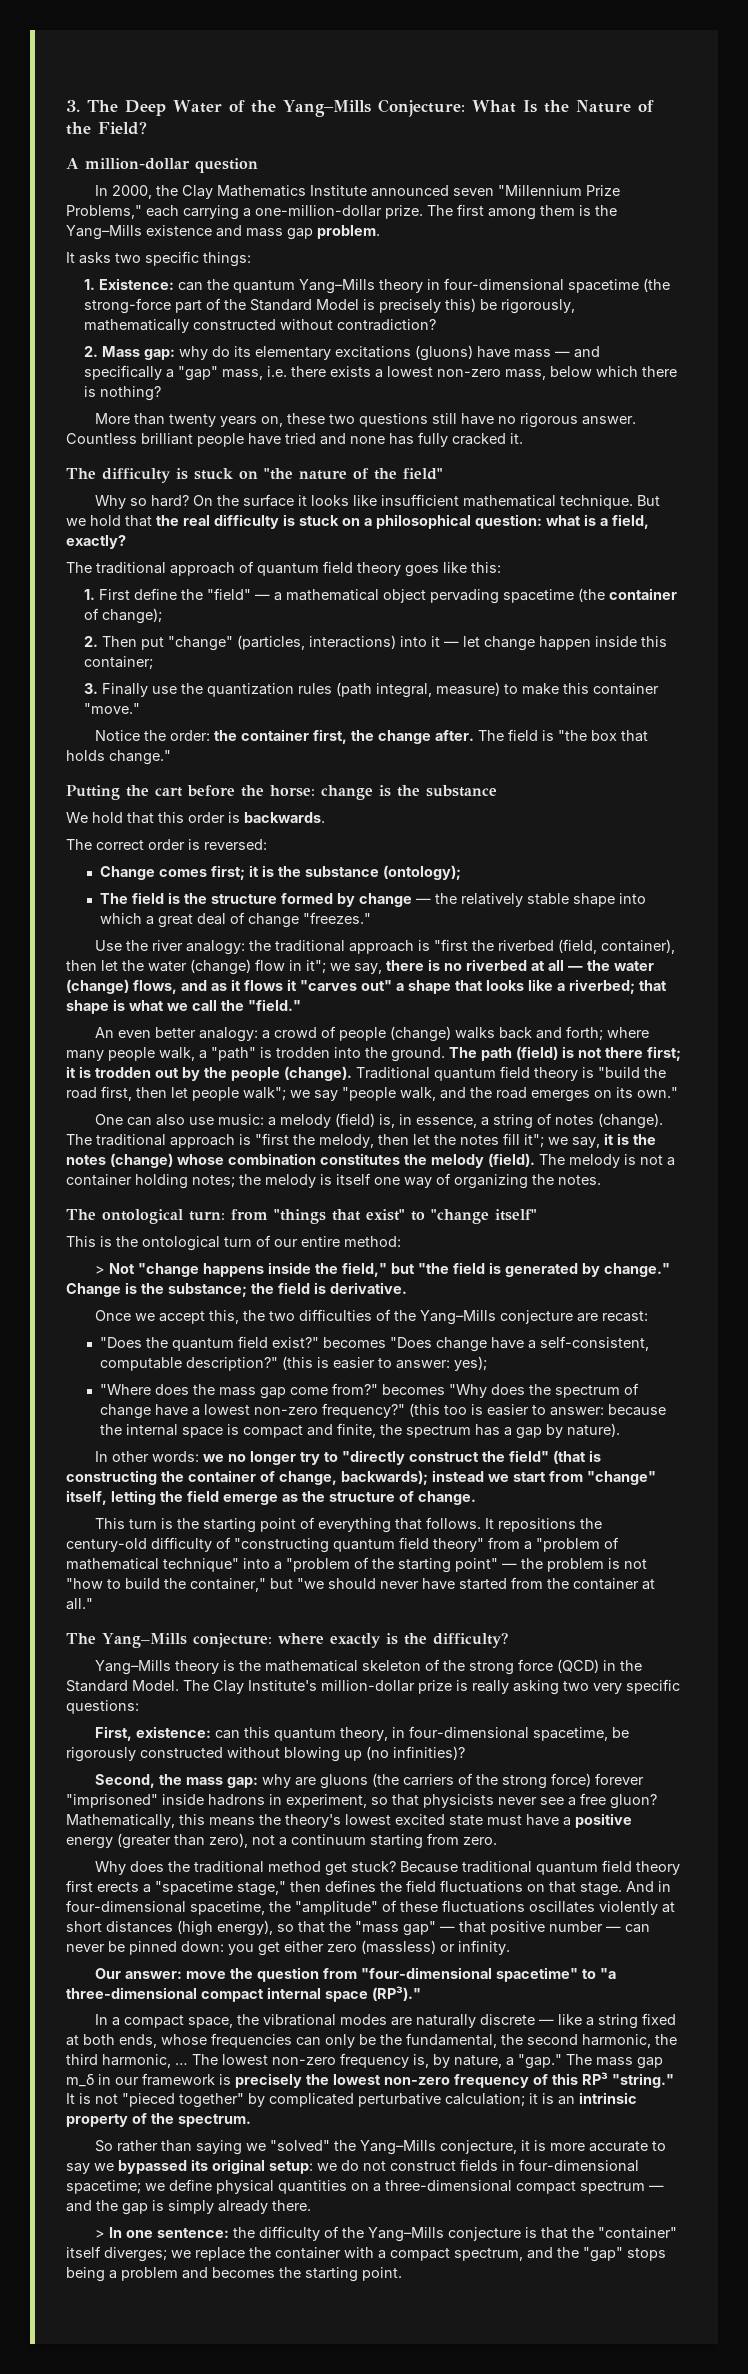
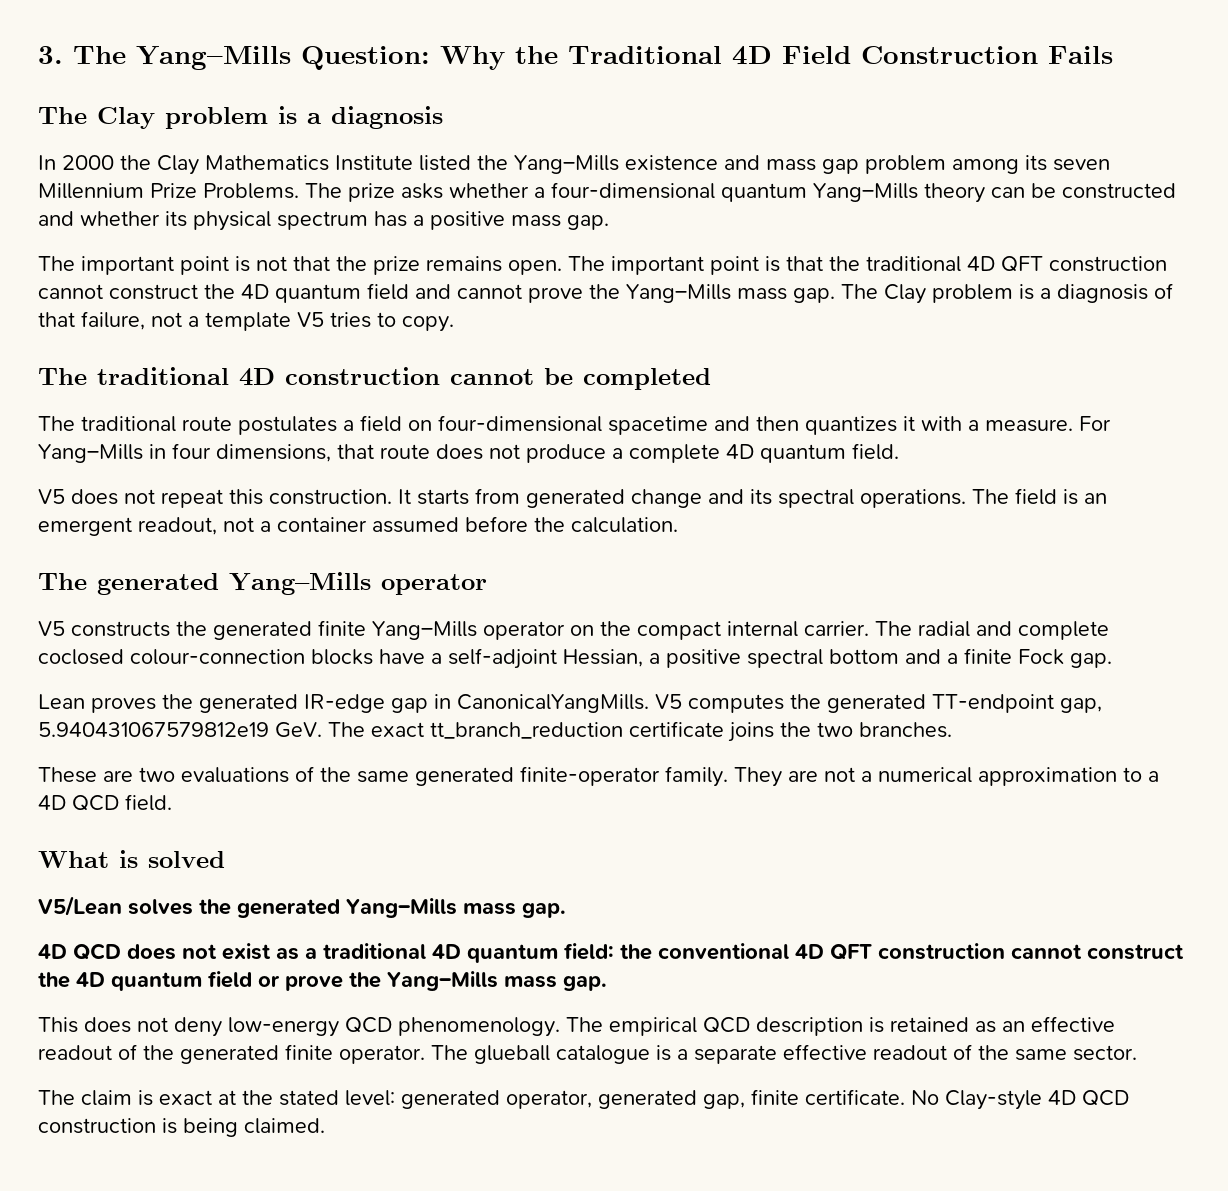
- 3. The Deep Water of the Yang–Mills Conjecture: What Is the Nature of the Field?
- A million-dollar question
- In 2000, the Clay Mathematics Institute announced seven "Millennium Prize Problems," each carrying a one-million-dollar prize. The first among them is the Yang–Mills existence and mass gap problem.
- It asks two specific things:
- 1. Existence: can the quantum Yang–Mills theory in four-dimensional spacetime (the strong-force part of the Standard Model is precisely this) be rigorously, mathematically constructed without contradiction?
- 2. Mass gap: why do its elementary excitations (gluons) have mass — and specifically a "gap" mass, i.e. there exists a lowest non-zero mass, below which there is nothing?
- More than twenty years on, these two questions still have no rigorous answer. Countless brilliant people have tried and none has fully cracked it.
- The difficulty is stuck on "the nature of the field"
- Why so hard? On the surface it looks like insufficient mathematical technique. But we hold that the real difficulty is stuck on a philosophical question: what is a field, exactly?
- The traditional approach of quantum field theory goes like this:
- 1. First define the "field" — a mathematical object pervading spacetime (the container of change);
- 2. Then put "change" (particles, interactions) into it — let change happen inside this container;
- 3. Finally use the quantization rules (path integral, measure) to make this container "move."
- Notice the order: the container first, the change after. The field is "the box that holds change."
- Putting the cart before the horse: change is the substance
- We hold that this order is backwards.
- The correct order is reversed:
- Change comes first; it is the substance (ontology);
- The field is the structure formed by change — the relatively stable shape into which a great deal of change "freezes."
- Use the river analogy: the traditional approach is "first the riverbed (field, container), then let the water (change) flow in it"; we say, there is no riverbed at all — the water (change) flows, and as it flows it "carves out" a shape that looks like a riverbed; that shape is what we call the "field."
- An even better analogy: a crowd of people (change) walks back and forth; where many people walk, a "path" is trodden into the ground. The path (field) is not there first; it is trodden out by the people (change). Traditional quantum field theory is "build the road first, then let people walk"; we say "people walk, and the road emerges on its own."
- One can also use music: a melody (field) is, in essence, a string of notes (change). The traditional approach is "first the melody, then let the notes fill it"; we say, it is the notes (change) whose combination constitutes the melody (field). The melody is not a container holding notes; the melody is itself one way of organizing the notes.
- The ontological turn: from "things that exist" to "change itself"
- This is the ontological turn of our entire method:
- > Not "change happens inside the field," but "the field is generated by change." Change is the substance; the field is derivative.
- Once we accept this, the two difficulties of the Yang–Mills conjecture are recast:
- "Does the quantum field exist?" becomes "Does change have a self-consistent, computable description?" (this is easier to answer: yes);
- "Where does the mass gap come from?" becomes "Why does the spectrum of change have a lowest non-zero frequency?" (this too is easier to answer: because the internal space is compact and finite, the spectrum has a gap by nature).
- In other words: we no longer try to "directly construct the field" (that is constructing the container of change, backwards); instead we start from "change" itself, letting the field emerge as the structure of change.
- This turn is the starting point of everything that follows. It repositions the century-old difficulty of "constructing quantum field theory" from a "problem of mathematical technique" into a "problem of the starting point" — the problem is not "how to build the container," but "we should never have started from the container at all."
- The Yang–Mills conjecture: where exactly is the difficulty?
- Yang–Mills theory is the mathematical skeleton of the strong force (QCD) in the Standard Model. The Clay Institute's million-dollar prize is really asking two very specific questions:
- First, existence: can this quantum theory, in four-dimensional spacetime, be rigorously constructed without blowing up (no infinities)?
- Second, the mass gap: why are gluons (the carriers of the strong force) forever "imprisoned" inside hadrons in experiment, so that physicists never see a free gluon? Mathematically, this means the theory's lowest excited state must have a positive energy (greater than zero), not a continuum starting from zero.
- Why does the traditional method get stuck? Because traditional quantum field theory first erects a "spacetime stage," then defines the field fluctuations on that stage. And in four-dimensional spacetime, the "amplitude" of these fluctuations oscillates violently at short distances (high energy), so that the "mass gap" — that positive number — can never be pinned down: you get either zero (massless) or infinity.
- Our answer: move the question from "four-dimensional spacetime" to "a three-dimensional compact internal space (RP³)."
- In a compact space, the vibrational modes are naturally discrete — like a string fixed at both ends, whose frequencies can only be the fundamental, the second harmonic, the third harmonic, … The lowest non-zero frequency is, by nature, a "gap." The mass gap m_δ in our framework is precisely the lowest non-zero frequency of this RP³ "string." It is not "pieced together" by complicated perturbative calculation; it is an intrinsic property of the spectrum.
- So rather than saying we "solved" the Yang–Mills conjecture, it is more accurate to say we bypassed its original setup: we do not construct fields in four-dimensional spacetime; we define physical quantities on a three-dimensional compact spectrum — and the gap is simply already there.
- > In one sentence: the difficulty of the Yang–Mills conjecture is that the "container" itself diverges; we replace the container with a compact spectrum, and the "gap" stops being a problem and becomes the starting point.
+ 3. The Yang–Mills Question: Why the Traditional 4D Field Construction Fails
+ The Clay problem is a diagnosis
+ In 2000 the Clay Mathematics Institute listed the Yang–Mills existence and mass gap problem among its seven Millennium Prize Problems. The prize asks whether a four-dimensional quantum Yang–Mills theory can be constructed and whether its physical spectrum has a positive mass gap.
+ The important point is not that the prize remains open. The important point is that the traditional 4D QFT construction cannot construct the 4D quantum field and cannot prove the Yang–Mills mass gap. The Clay problem is a diagnosis of that failure, not a template V5 tries to copy.
+ The traditional 4D construction cannot be completed
+ The traditional route postulates a field on four-dimensional spacetime and then quantizes it with a measure. For Yang–Mills in four dimensions, that route does not produce a complete 4D quantum field.
+ V5 does not repeat this construction. It starts from generated change and its spectral operations. The field is an emergent readout, not a container assumed before the calculation.
+ The generated Yang–Mills operator
+ V5 constructs the generated finite Yang–Mills operator on the compact internal carrier. The radial and complete coclosed colour-connection blocks have a self-adjoint Hessian, a positive spectral bottom and a finite Fock gap.
+ Lean proves the generated IR-edge gap in CanonicalYangMills. V5 computes the generated TT-endpoint gap, 5.940431067579812e19 GeV. The exact tt_branch_reduction certificate joins the two branches.
+ These are two evaluations of the same generated finite-operator family. They are not a numerical approximation to a 4D QCD field.
+ What is solved
+ V5/Lean solves the generated Yang–Mills mass gap.
+ 4D QCD does not exist as a traditional 4D quantum field: the conventional 4D QFT construction cannot construct the 4D quantum field or prove the Yang–Mills mass gap.
+ This does not deny low-energy QCD phenomenology. The empirical QCD description is retained as an effective readout of the generated finite operator. The glueball catalogue is a separate effective readout of the same sector.
+ The claim is exact at the stated level: generated operator, generated gap, finite certificate. No Clay-style 4D QCD construction is being claimed.

